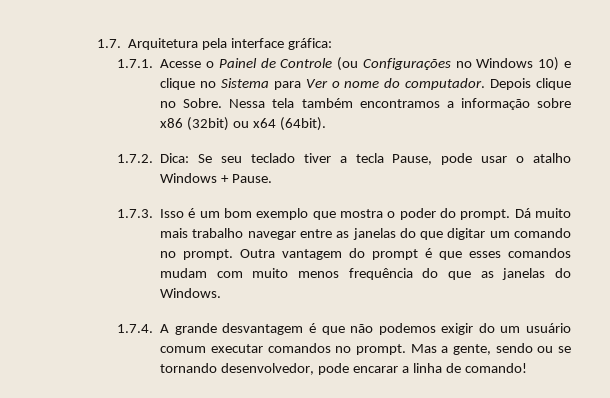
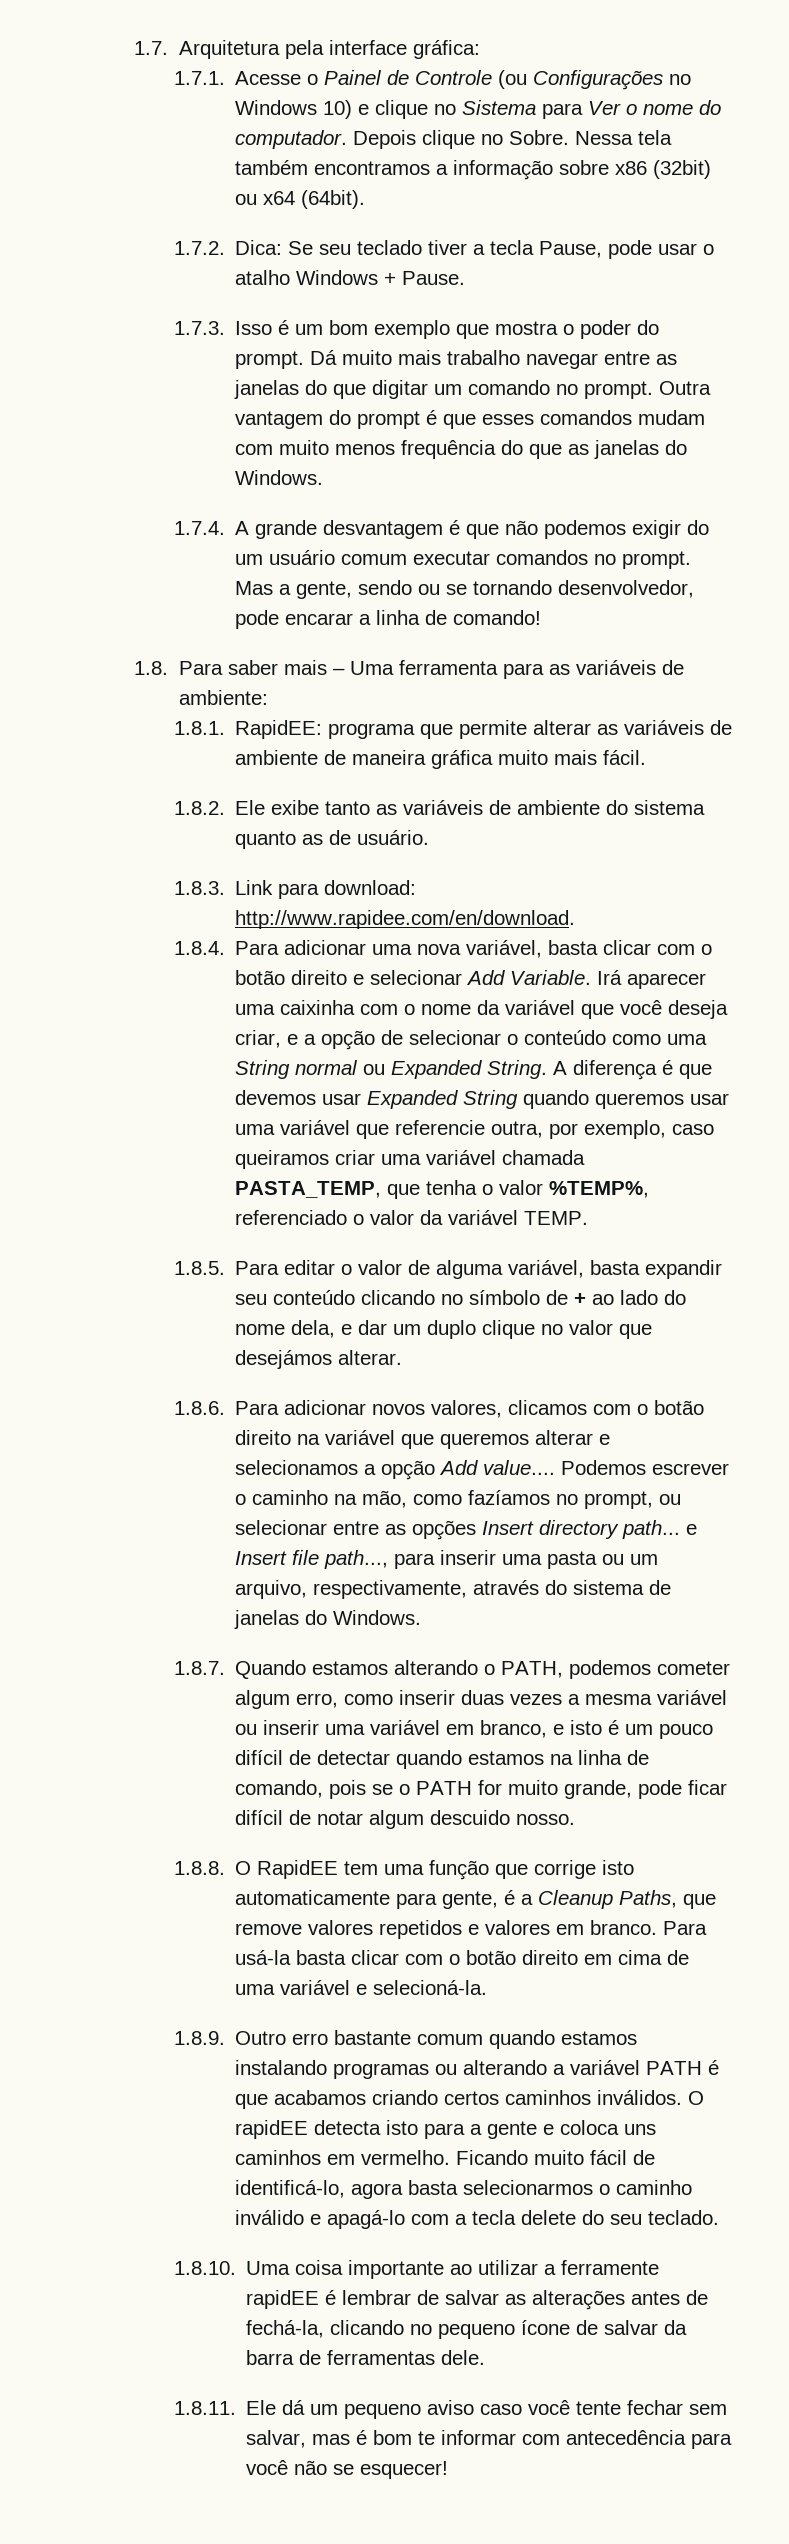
+ 1.8. Para saber mais – Uma ferramenta para as variáveis de ambiente:
+ 1.8.1. RapidEE: programa que permite alterar as variáveis de ambiente de maneira gráfica muito mais fácil.
+ 1.8.2. Ele exibe tanto as variáveis de ambiente do sistema quanto as de usuário.
+ 1.8.3. Link para download: http://www.rapidee.com/en/download.
+ 1.8.4. Para adicionar uma nova variável, basta clicar com o botão direito e selecionar Add Variable. Irá aparecer uma caixinha com o nome da variável que você deseja criar, e a opção de selecionar o conteúdo como uma String normal ou Expanded String. A diferença é que devemos usar Expanded String quando queremos usar uma variável que referencie outra, por exemplo, caso queiramos criar uma variável chamada PASTA_TEMP, que tenha o valor %TEMP%, referenciado o valor da variável TEMP.
+ 1.8.5. Para editar o valor de alguma variável, basta expandir seu conteúdo clicando no símbolo de + ao lado do nome dela, e dar um duplo clique no valor que desejámos alterar.
+ 1.8.6. Para adicionar novos valores, clicamos com o botão direito na variável que queremos alterar e selecionamos a opção Add value.... Podemos escrever o caminho na mão, como fazíamos no prompt, ou selecionar entre as opções Insert directory path... e Insert file path..., para inserir uma pasta ou um arquivo, respectivamente, através do sistema de janelas do Windows.
+ 1.8.7. Quando estamos alterando o PATH, podemos cometer algum erro, como inserir duas vezes a mesma variável ou inserir uma variável em branco, e isto é um pouco difícil de detectar quando estamos na linha de comando, pois se o PATH for muito grande, pode ficar difícil de notar algum descuido nosso.
+ 1.8.8. O RapidEE tem uma função que corrige isto automaticamente para gente, é a Cleanup Paths, que remove valores repetidos e valores em branco. Para usá-la basta clicar com o botão direito em cima de uma variável e selecioná-la.
+ 1.8.9. Outro erro bastante comum quando estamos instalando programas ou alterando a variável PATH é que acabamos criando certos caminhos inválidos. O rapidEE detecta isto para a gente e coloca uns caminhos em vermelho. Ficando muito fácil de identificá-lo, agora basta selecionarmos o caminho inválido e apagá-lo com a tecla delete do seu teclado.
+ 1.8.10. Uma coisa importante ao utilizar a ferramente rapidEE é lembrar de salvar as alterações antes de fechá-la, clicando no pequeno ícone de salvar da barra de ferramentas dele.
+ 1.8.11. Ele dá um pequeno aviso caso você tente fechar sem salvar, mas é bom te informar com antecedência para você não se esquecer!

